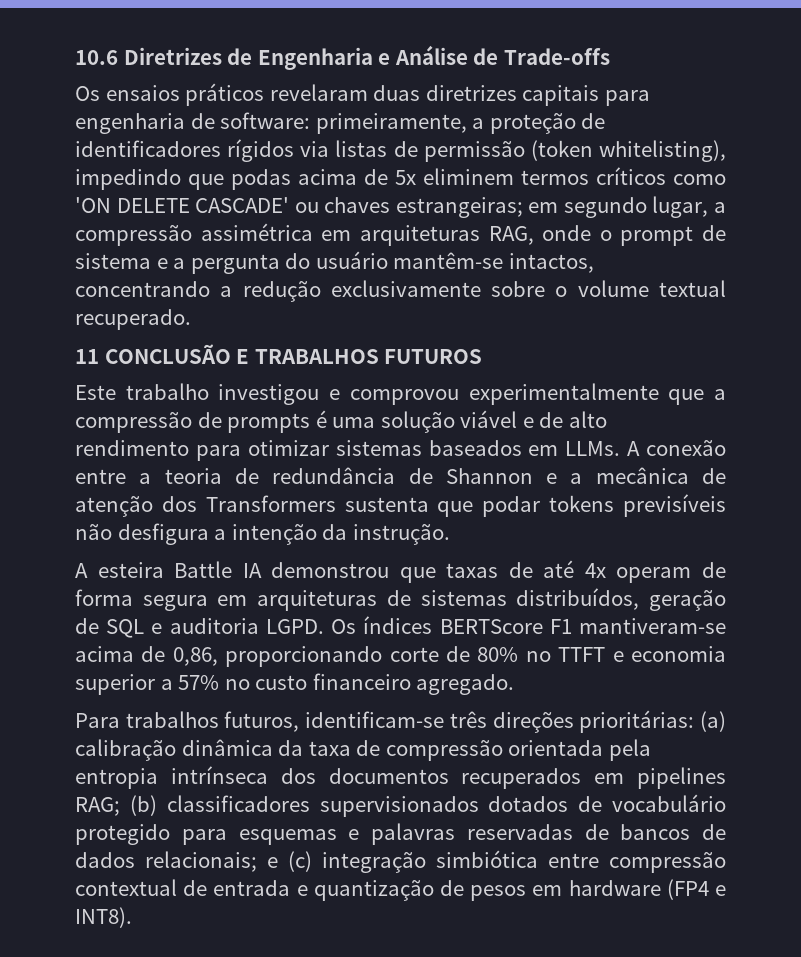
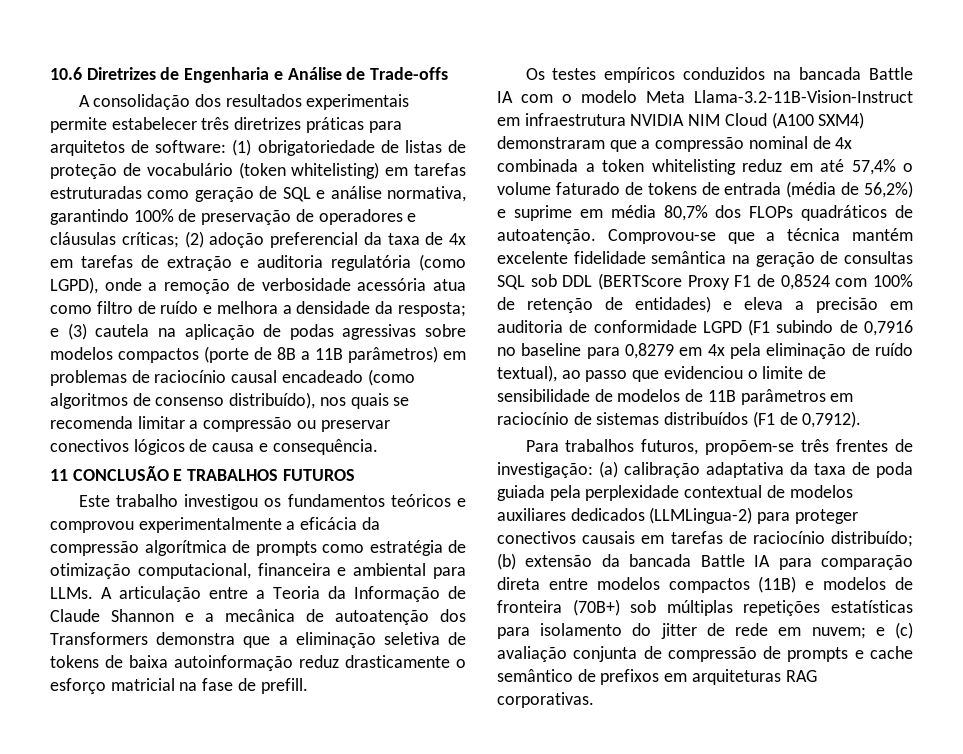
- Os ensaios práticos revelaram duas diretrizes capitais para engenharia de software: primeiramente, a proteção de identificadores rígidos via listas de permissão (token whitelisting), impedindo que podas acima de 5x eliminem termos críticos como 'ON DELETE CASCADE' ou chaves estrangeiras; em segundo lugar, a compressão assimétrica em arquiteturas RAG, onde o prompt de sistema e a pergunta do usuário mantêm-se intactos, concentrando a redução exclusivamente sobre o volume textual recuperado.
+ A consolidação dos resultados experimentais permite estabelecer três diretrizes práticas para arquitetos de software: (1) obrigatoriedade de listas de proteção de vocabulário (token whitelisting) em tarefas estruturadas como geração de SQL e análise normativa, garantindo 100% de preservação de operadores e cláusulas críticas; (2) adoção preferencial da taxa de 4x em tarefas de extração e auditoria regulatória (como LGPD), onde a remoção de verbosidade acessória atua como filtro de ruído e melhora a densidade da resposta; e (3) cautela na aplicação de podas agressivas sobre modelos compactos (porte de 8B a 11B parâmetros) em problemas de raciocínio causal encadeado (como algoritmos de consenso distribuído), nos quais se recomenda limitar a compressão ou preservar conectivos lógicos de causa e consequência.
- Este trabalho investigou e comprovou experimentalmente que a compressão de prompts é uma solução viável e de alto rendimento para otimizar sistemas baseados em LLMs.
+ Este trabalho investigou os fundamentos teóricos e comprovou experimentalmente a eficácia da compressão algorítmica de prompts como estratégia de otimização computacional, financeira e ambiental para LLMs.
- A conexão entre a teoria de redundância de Shannon e a mecânica de atenção dos Transformers sustenta que podar tokens previsíveis não desfigura a intenção da instrução.
- A esteira Battle IA demonstrou que taxas de até 4x operam de forma segura em arquiteturas de sistemas distribuídos, geração de SQL e auditoria LGPD. Os índices BERTScore F1 mantiveram-se acima de 0,86, proporcionando corte de 80% no TTFT e economia superior a 57% no custo financeiro agregado.
- Para trabalhos futuros, identificam-se três direções prioritárias: (a) calibração dinâmica da taxa de compressão orientada pela entropia intrínseca dos documentos recuperados em pipelines RAG; (b) classificadores supervisionados dotados de vocabulário protegido para esquemas e palavras reservadas de bancos de dados relacionais; e (c) integração simbiótica entre compressão contextual de entrada e quantização de pesos em hardware (FP4 e INT8).
+ A articulação entre a Teoria da Informação de Claude Shannon e a mecânica de autoatenção dos Transformers demonstra que a eliminação seletiva de tokens de baixa autoinformação reduz drasticamente o esforço matricial na fase de prefill.
+ Os testes empíricos conduzidos na bancada Battle IA com o modelo Meta Llama-3.2-11B-Vision-Instruct em infraestrutura NVIDIA NIM Cloud (A100 SXM4) demonstraram que a compressão nominal de 4x combinada a token whitelisting reduz em até 57,4% o volume faturado de tokens de entrada (média de 56,2%) e suprime em média 80,7% dos FLOPs quadráticos de autoatenção. Comprovou-se que a técnica mantém excelente fidelidade semântica na geração de consultas SQL sob DDL (BERTScore Proxy F1 de 0,8524 com 100% de retenção de entidades) e eleva a precisão em auditoria de conformidade LGPD (F1 subindo de 0,7916 no baseline para 0,8279 em 4x pela eliminação de ruído textual), ao passo que evidenciou o limite de sensibilidade de modelos de 11B parâmetros em raciocínio de sistemas distribuídos (F1 de 0,7912).
+ Para trabalhos futuros, propõem-se três frentes de investigação: (a) calibração adaptativa da taxa de poda guiada pela perplexidade contextual de modelos auxiliares dedicados (LLMLingua-2) para proteger conectivos causais em tarefas de raciocínio distribuído; (b) extensão da bancada Battle IA para comparação direta entre modelos compactos (11B) e modelos de fronteira (70B+) sob múltiplas repetições estatísticas para isolamento do jitter de rede em nuvem; e (c) avaliação conjunta de compressão de prompts e cache semântico de prefixos em arquiteturas RAG corporativas.

